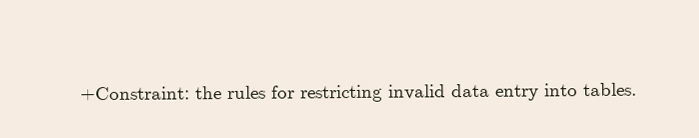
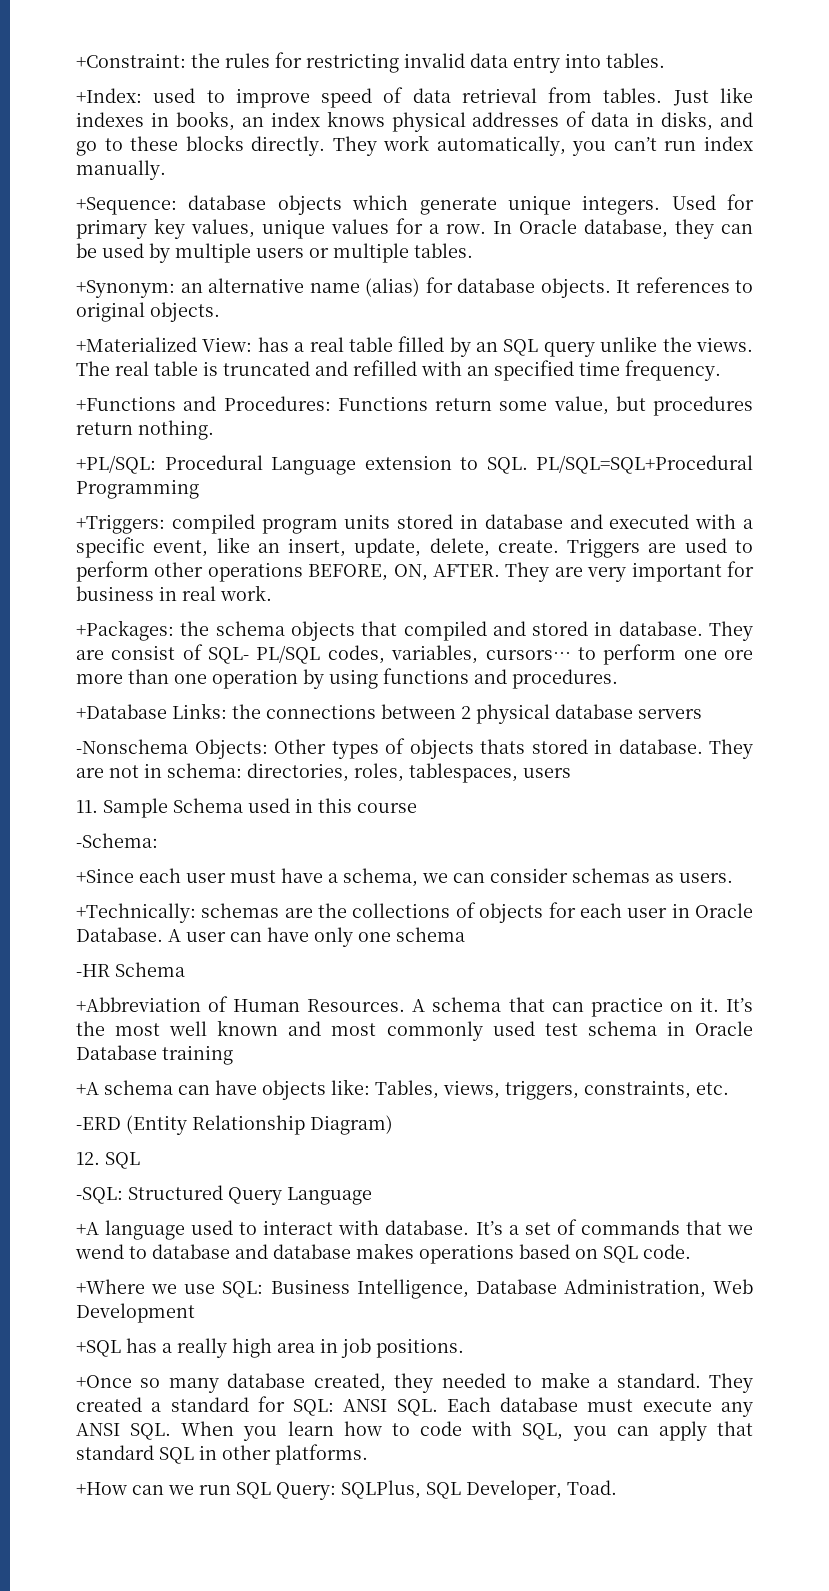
+ +Index: used to improve speed of data retrieval from tables. Just like indexes in books, an index knows physical addresses of data in disks, and go to these blocks directly. They work automatically, you can’t run index manually.
+ +Sequence: database objects which generate unique integers. Used for primary key values, unique values for a row. In Oracle database, they can be used by multiple users or multiple tables.
+ +Synonym: an alternative name (alias) for database objects. It references to original objects.
+ +Materialized View: has a real table filled by an SQL query unlike the views. The real table is truncated and refilled with an specified time frequency.
+ +Functions and Procedures: Functions return some value, but procedures return nothing.
+ +PL/SQL: Procedural Language extension to SQL. PL/SQL=SQL+Procedural Programming
+ +Triggers: compiled program units stored in database and executed with a specific event, like an insert, update, delete, create. Triggers are used to perform other operations BEFORE, ON, AFTER. They are very important for business in real work.
+ +Packages: the schema objects that compiled and stored in database. They are consist of SQL- PL/SQL codes, variables, cursors… to perform one ore more than one operation by using functions and procedures.
+ +Database Links: the connections between 2 physical database servers
+ -Nonschema Objects: Other types of objects thats stored in database. They are not in schema: directories, roles, tablespaces, users
+ 11. Sample Schema used in this course
+ -Schema:
+ +Since each user must have a schema, we can consider schemas as users.
+ +Technically: schemas are the collections of objects for each user in Oracle Database. A user can have only one schema
+ -HR Schema
+ +Abbreviation of Human Resources. A schema that can practice on it. It’s the most well known and most commonly used test schema in Oracle Database training
+ +A schema can have objects like: Tables, views, triggers, constraints, etc.
+ -ERD (Entity Relationship Diagram)
+ 12. SQL
+ -SQL: Structured Query Language
+ +A language used to interact with database. It’s a set of commands that we wend to database and database makes operations based on SQL code.
+ +Where we use SQL: Business Intelligence, Database Administration, Web Development
+ +SQL has a really high area in job positions.
+ +Once so many database created, they needed to make a standard. They created a standard for SQL: ANSI SQL. Each database must execute any ANSI SQL. When you learn how to code with SQL, you can apply that standard SQL in other platforms.
+ +How can we run SQL Query: SQLPlus, SQL Developer, Toad.

